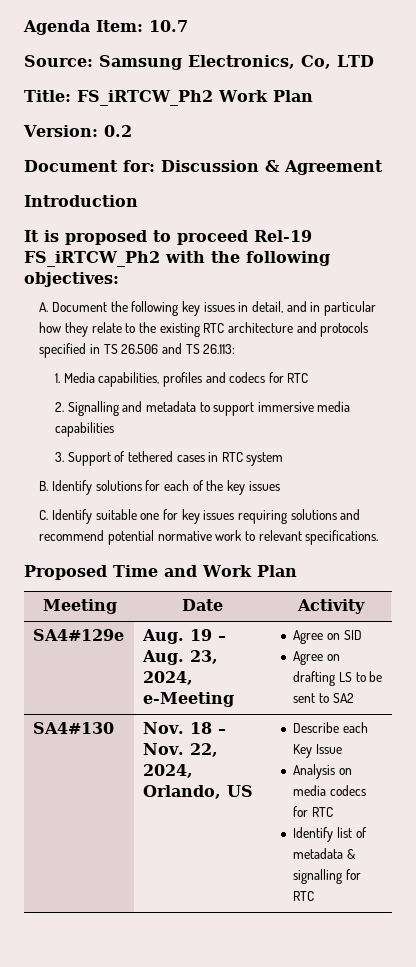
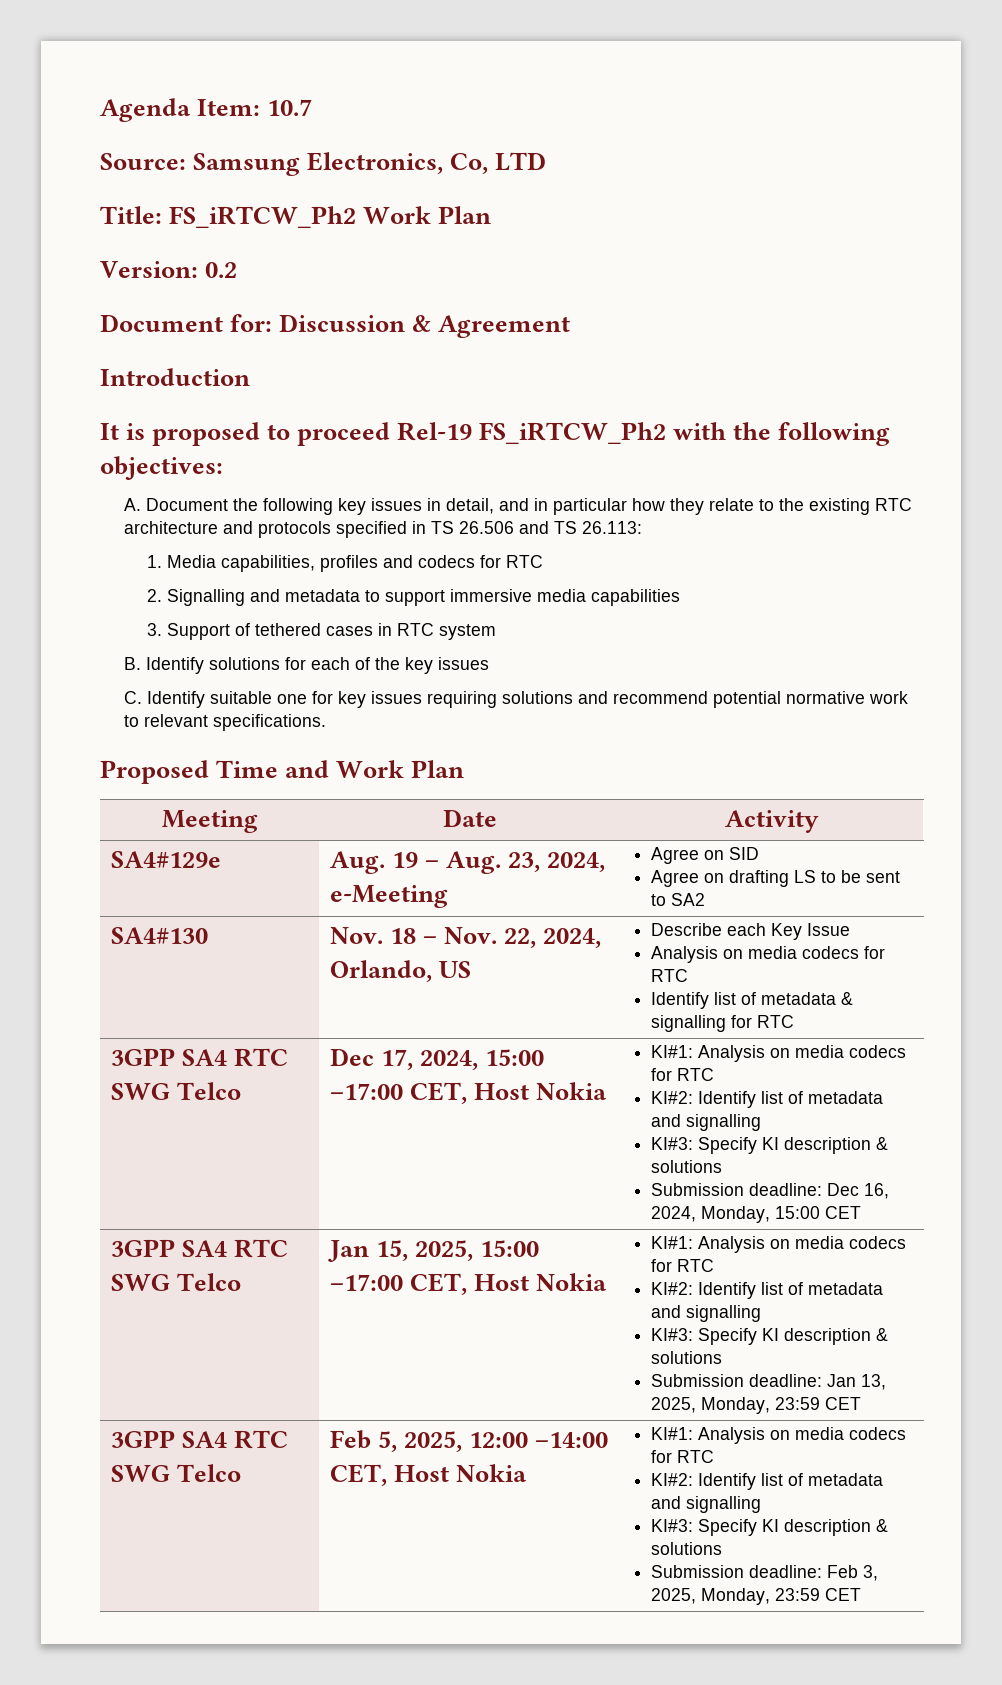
+ 3GPP SA4 RTC SWG Telco | Dec 17, 2024, 15:00 –17:00 CET, Host Nokia | KI#1: Analysis on media codecs for RTC
+ KI#2: Identify list of metadata and signalling
+ KI#3: Specify KI description & solutions
+ Submission deadline: Dec 16, 2024, Monday, 15:00 CET
+ 3GPP SA4 RTC SWG Telco | Jan 15, 2025, 15:00 –17:00 CET, Host Nokia | KI#1: Analysis on media codecs for RTC
+ KI#2: Identify list of metadata and signalling
+ KI#3: Specify KI description & solutions
+ Submission deadline: Jan 13, 2025, Monday, 23:59 CET
+ 3GPP SA4 RTC SWG Telco | Feb 5, 2025, 12:00 –14:00 CET, Host Nokia | KI#1: Analysis on media codecs for RTC
+ KI#2: Identify list of metadata and signalling
+ KI#3: Specify KI description & solutions
+ Submission deadline: Feb 3, 2025, Monday, 23:59 CET

